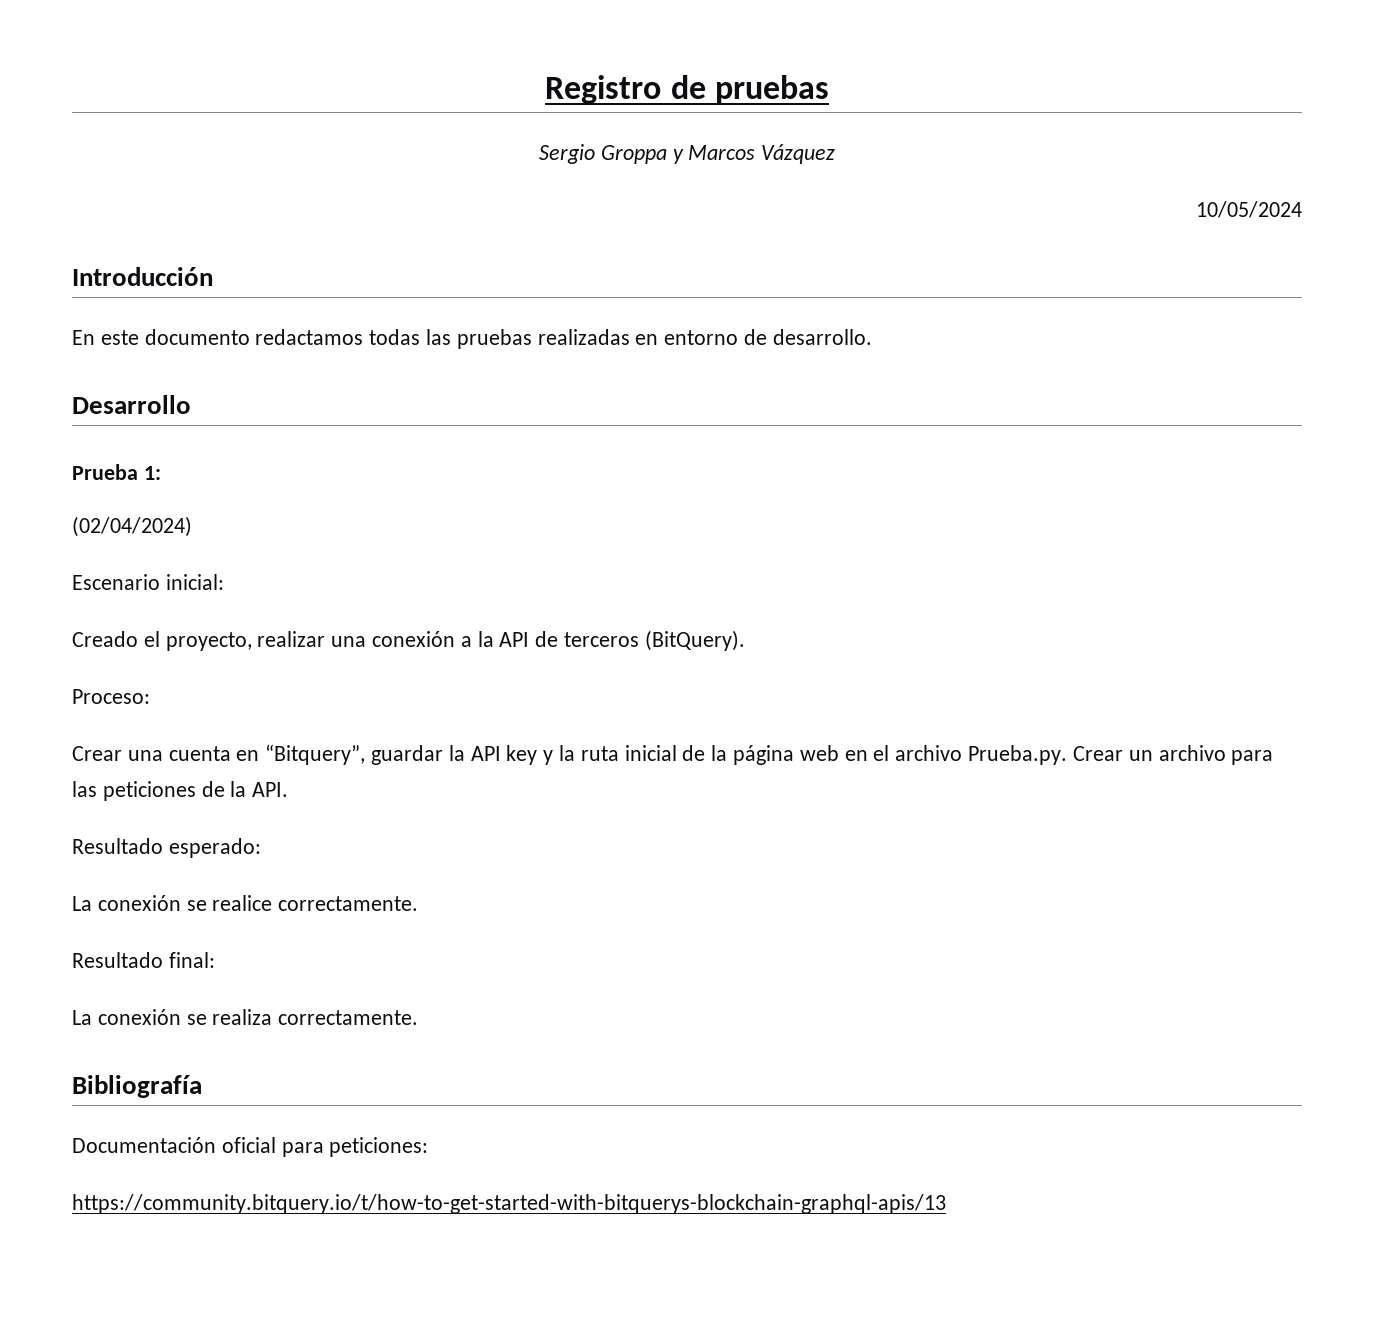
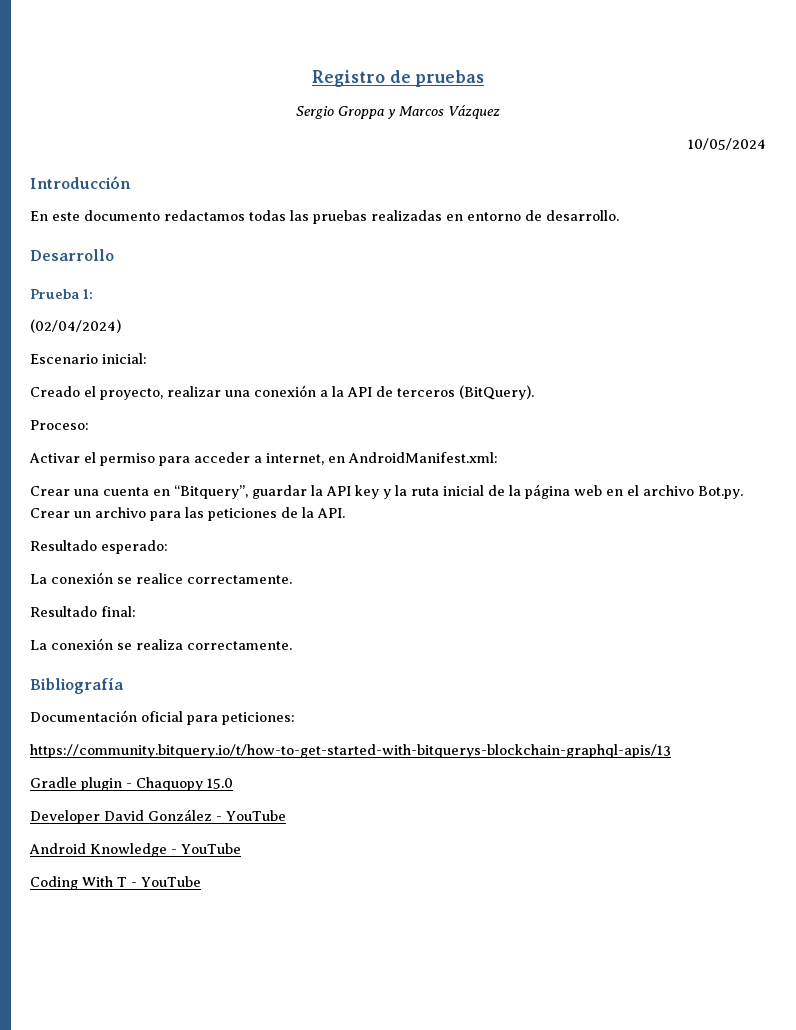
+ Activar el permiso para acceder a internet, en AndroidManifest.xml:
- Crear una cuenta en “Bitquery”, guardar la API key y la ruta inicial de la página web en el archivo Prueba.py. Crear un archivo para las peticiones de la API.
+ Crear una cuenta en “Bitquery”, guardar la API key y la ruta inicial de la página web en el archivo Bot.py. Crear un archivo para las peticiones de la API.
+ Gradle plugin - Chaquopy 15.0
+ Developer David González - YouTube
+ Android Knowledge - YouTube
+ Coding With T - YouTube

